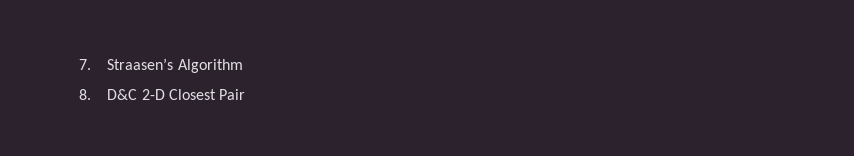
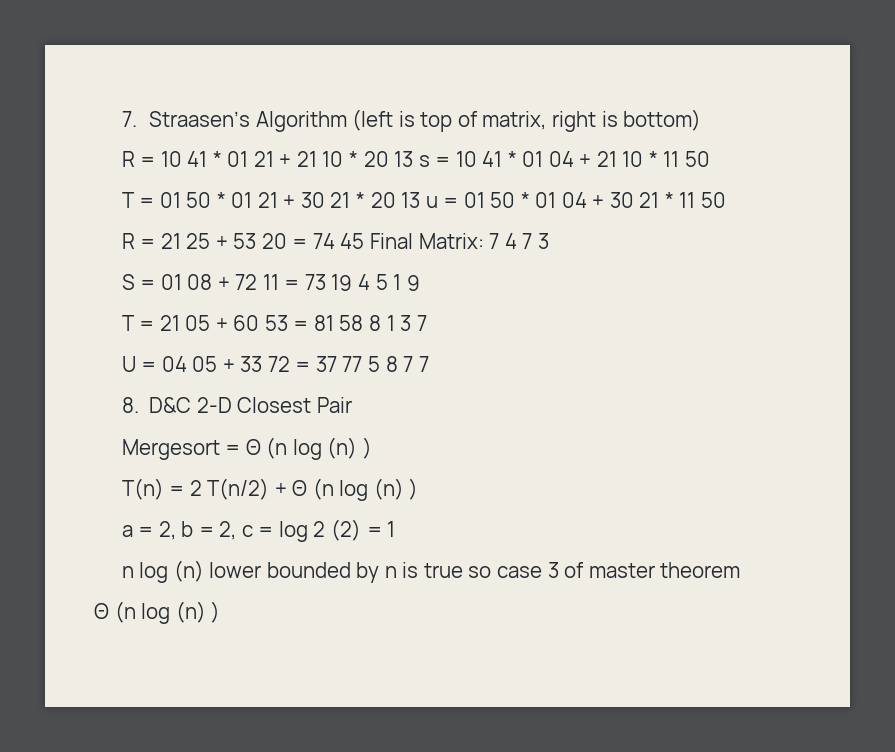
- 7. Straasen’s Algorithm
+ 7. Straasen’s Algorithm (left is top of matrix, right is bottom)
+ R = 10 41 * 01 21 + 21 10 * 20 13 s = 10 41 * 01 04 + 21 10 * 11 50
+ T = 01 50 * 01 21 + 30 21 * 20 13 u = 01 50 * 01 04 + 30 21 * 11 50
+ R = 21 25 + 53 20 = 74 45 Final Matrix: 7 4 7 3
+ S = 01 08 + 72 11 = 73 19 4 5 1 9
+ T = 21 05 + 60 53 = 81 58 8 1 3 7
+ U = 04 05 + 33 72 = 37 77 5 8 7 7
+ Mergesort = Θ (n log (n) )
+ T(n) = 2 T(n/2) + Θ (n log (n) )
+ a = 2, b = 2, c = log 2 (2) = 1
+ n log (n) lower bounded by n is true so case 3 of master theorem
+ Θ (n log (n) )

